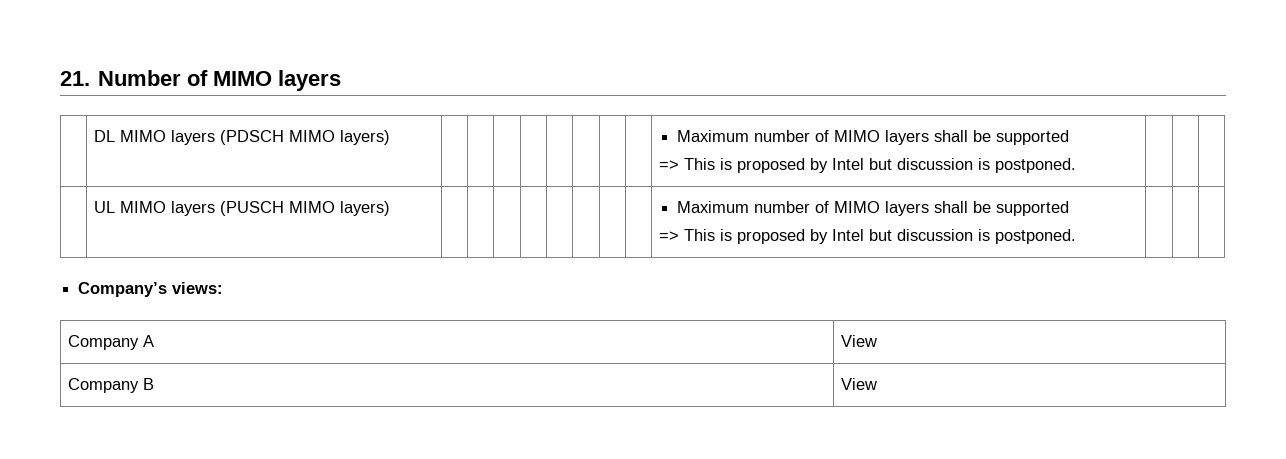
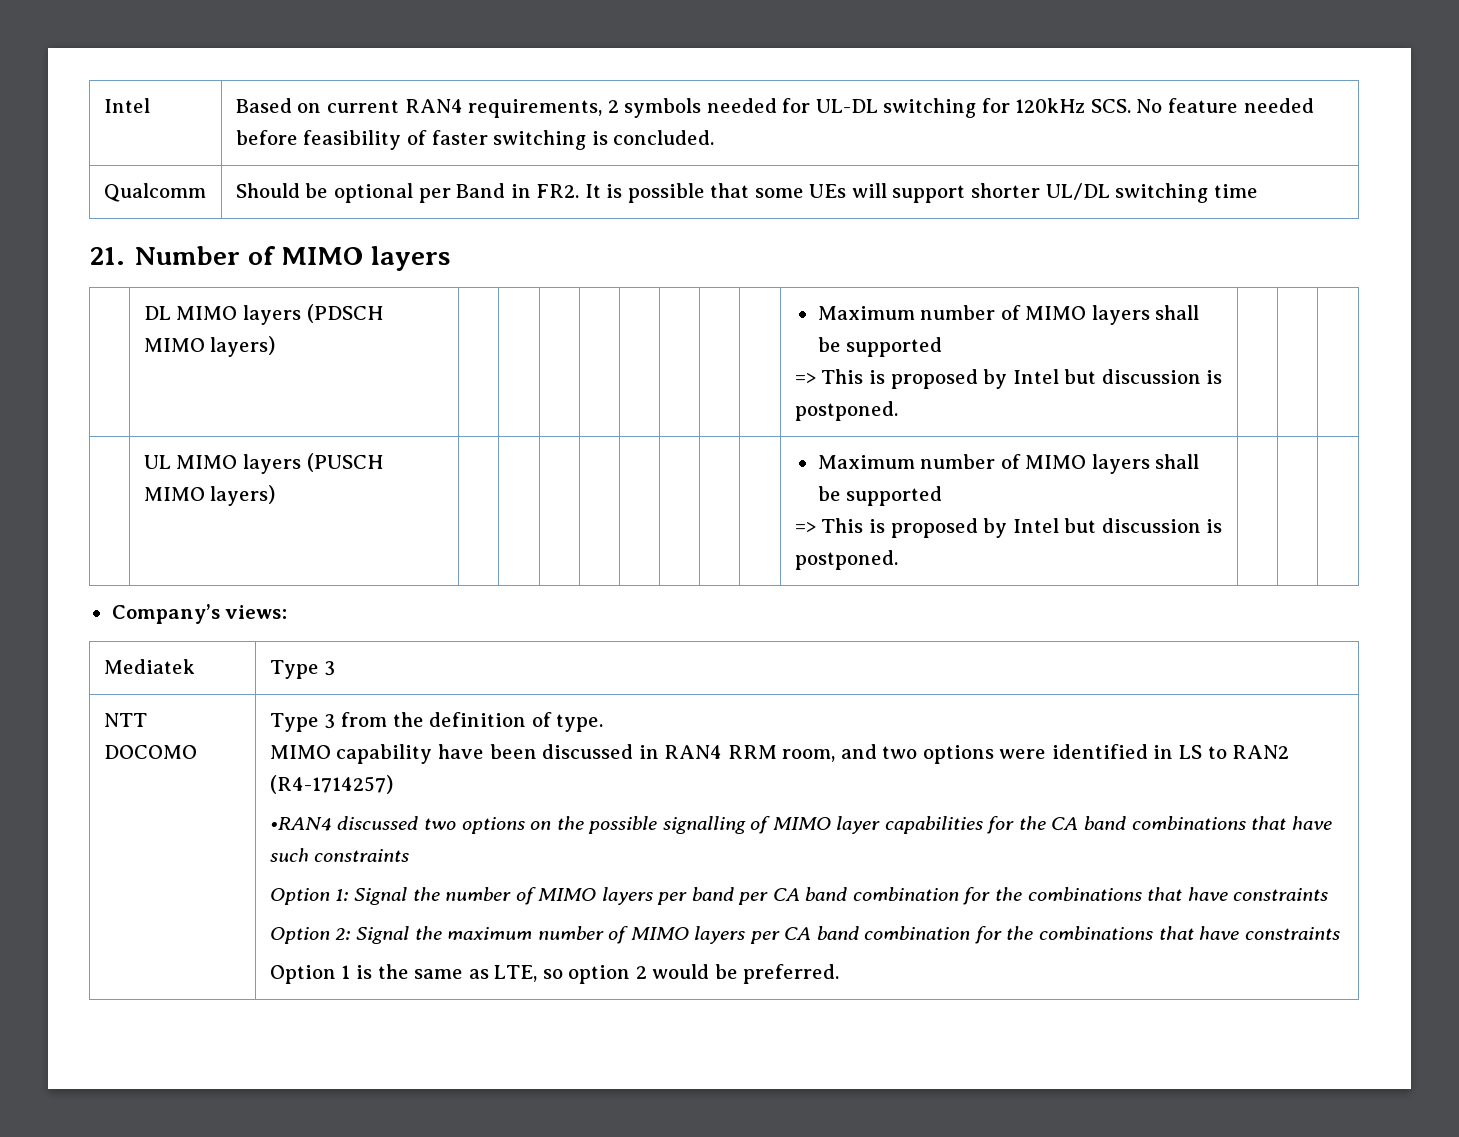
+ Intel | Based on current RAN4 requirements, 2 symbols needed for UL-DL switching for 120kHz SCS. No feature needed before feasibility of faster switching is concluded.
+ Qualcomm | Should be optional per Band in FR2. It is possible that some UEs will support shorter UL/DL switching time
- Company A | View
- Company B | View
+ Mediatek | Type 3
+ NTT DOCOMO | Type 3 from the definition of type.
+ MIMO capability have been discussed in RAN4 RRM room, and two options were identified in LS to RAN2 (R4-1714257)
+ •RAN4 discussed two options on the possible signalling of MIMO layer capabilities for the CA band combinations that have such constraints
+ Option 1: Signal the number of MIMO layers per band per CA band combination for the combinations that have constraints
+ Option 2: Signal the maximum number of MIMO layers per CA band combination for the combinations that have constraints
+ Option 1 is the same as LTE, so option 2 would be preferred.

